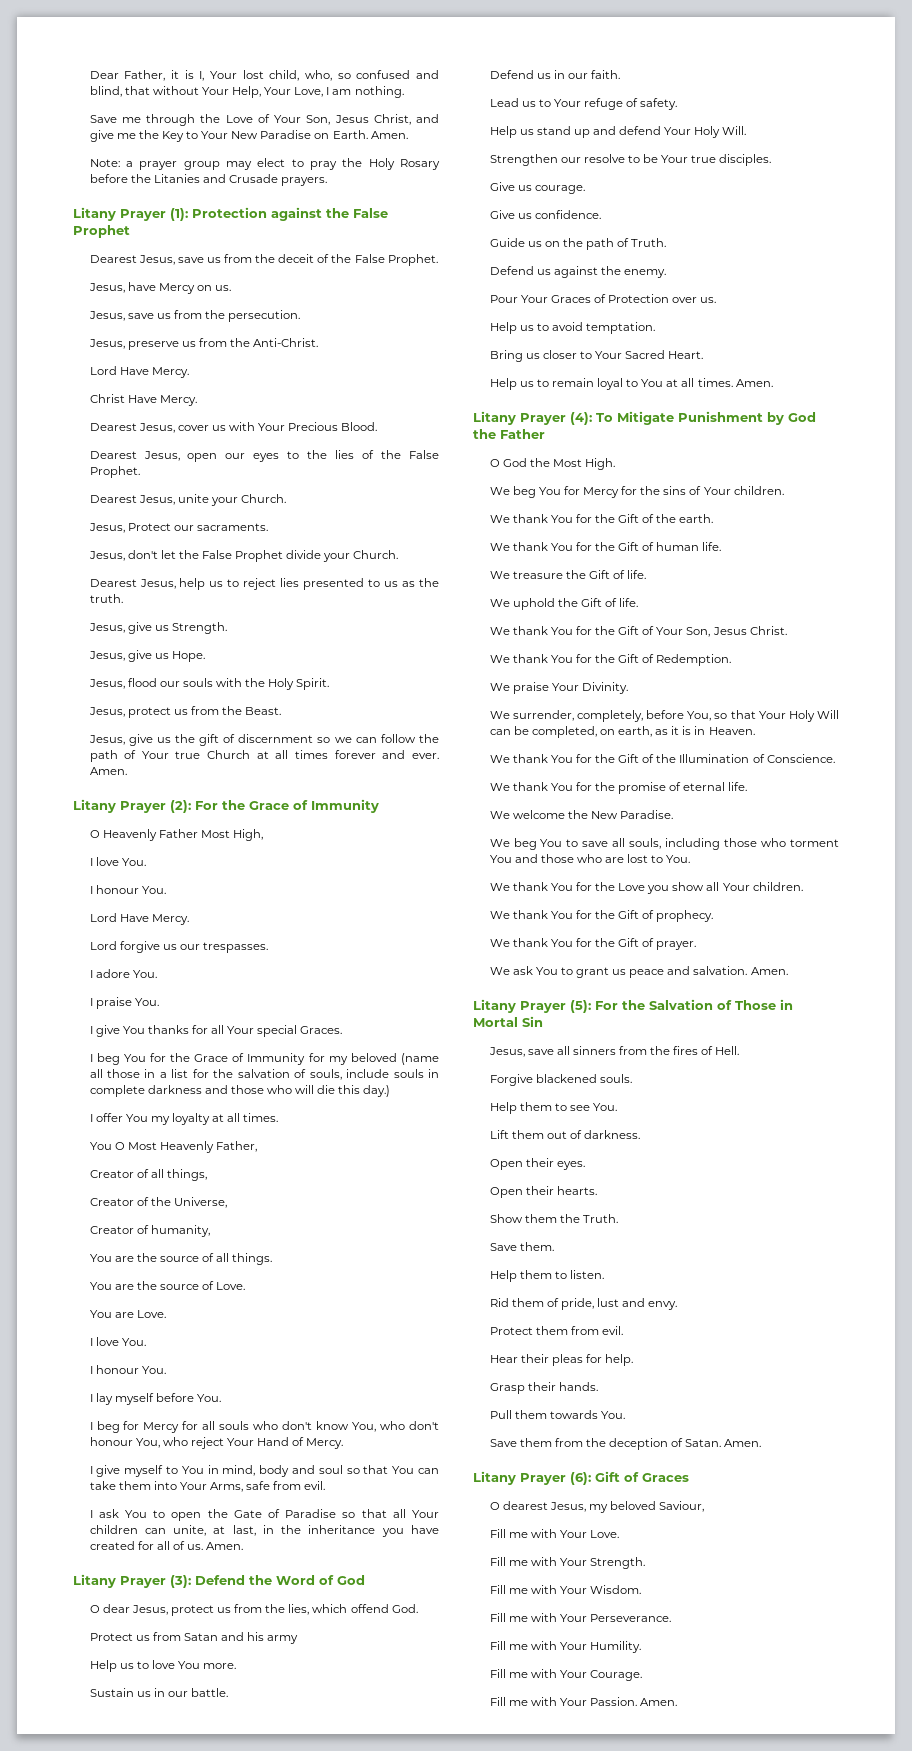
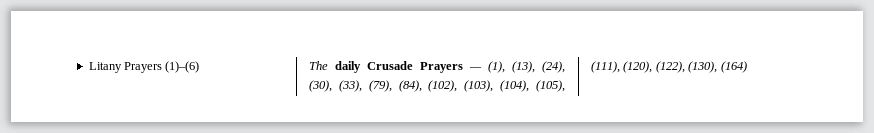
- Dear Father, it is I, Your lost child, who, so confused and blind, that without Your Help, Your Love, I am nothing.
- Save me through the Love of Your Son, Jesus Christ, and give me the Key to Your New Paradise on Earth. Amen.
- Note: a prayer group may elect to pray the Holy Rosary before the Litanies and Crusade prayers.
- Litany Prayer (1): Protection against the False Prophet
- Dearest Jesus, save us from the deceit of the False Prophet.
- Jesus, have Mercy on us.
- Jesus, save us from the persecution.
- Jesus, preserve us from the Anti-Christ.
- Lord Have Mercy.
- Christ Have Mercy.
- Dearest Jesus, cover us with Your Precious Blood.
- Dearest Jesus, open our eyes to the lies of the False Prophet.
- Dearest Jesus, unite your Church.
- Jesus, Protect our sacraments.
- Jesus, don't let the False Prophet divide your Church.
- Dearest Jesus, help us to reject lies presented to us as the truth.
- Jesus, give us Strength.
- Jesus, give us Hope.
- Jesus, flood our souls with the Holy Spirit.
- Jesus, protect us from the Beast.
- Jesus, give us the gift of discernment so we can follow the path of Your true Church at all times forever and ever. Amen.
- Litany Prayer (2): For the Grace of Immunity
- O Heavenly Father Most High,
- I love You.
- I honour You.
- Lord Have Mercy.
- Lord forgive us our trespasses.
- I adore You.
- I praise You.
- I give You thanks for all Your special Graces.
- I beg You for the Grace of Immunity for my beloved (name all those in a list for the salvation of souls, include souls in complete darkness and those who will die this day.)
- I offer You my loyalty at all times.
- You O Most Heavenly Father,
- Creator of all things,
- Creator of the Universe,
- Creator of humanity,
- You are the source of all things.
- You are the source of Love.
- You are Love.
- I love You.
- I honour You.
- I lay myself before You.
- I beg for Mercy for all souls who don't know You, who don't honour You, who reject Your Hand of Mercy.
- I give myself to You in mind, body and soul so that You can take them into Your Arms, safe from evil.
- I ask You to open the Gate of Paradise so that all Your children can unite, at last, in the inheritance you have created for all of us. Amen.
- Litany Prayer (3): Defend the Word of God
- O dear Jesus, protect us from the lies, which offend God.
- Protect us from Satan and his army
- Help us to love You more.
- Sustain us in our battle.
- Defend us in our faith.
- Lead us to Your refuge of safety.
- Help us stand up and defend Your Holy Will.
- Strengthen our resolve to be Your true disciples.
- Give us courage.
- Give us confidence.
- Guide us on the path of Truth.
- Defend us against the enemy.
- Pour Your Graces of Protection over us.
- Help us to avoid temptation.
- Bring us closer to Your Sacred Heart.
- Help us to remain loyal to You at all times. Amen.
- Litany Prayer (4): To Mitigate Punishment by God the Father
- O God the Most High.
- We beg You for Mercy for the sins of Your children.
- We thank You for the Gift of the earth.
- We thank You for the Gift of human life.
- We treasure the Gift of life.
- We uphold the Gift of life.
- We thank You for the Gift of Your Son, Jesus Christ.
- We thank You for the Gift of Redemption.
- We praise Your Divinity.
- We surrender, completely, before You, so that Your Holy Will can be completed, on earth, as it is in Heaven.
- We thank You for the Gift of the Illumination of Conscience.
- We thank You for the promise of eternal life.
- We welcome the New Paradise.
- We beg You to save all souls, including those who torment You and those who are lost to You.
- We thank You for the Love you show all Your children.
- We thank You for the Gift of prophecy.
- We thank You for the Gift of prayer.
- We ask You to grant us peace and salvation. Amen.
- Litany Prayer (5): For the Salvation of Those in Mortal Sin
- Jesus, save all sinners from the fires of Hell.
- Forgive blackened souls.
- Help them to see You.
- Lift them out of darkness.
- Open their eyes.
- Open their hearts.
- Show them the Truth.
- Save them.
- Help them to listen.
- Rid them of pride, lust and envy.
- Protect them from evil.
- Hear their pleas for help.
- Grasp their hands.
- Pull them towards You.
- Save them from the deception of Satan. Amen.
- Litany Prayer (6): Gift of Graces
- O dearest Jesus, my beloved Saviour,
- Fill me with Your Love.
- Fill me with Your Strength.
- Fill me with Your Wisdom.
- Fill me with Your Perseverance.
- Fill me with Your Humility.
- Fill me with Your Courage.
- Fill me with Your Passion. Amen.
+ Litany Prayers (1)–(6)
+ The daily Crusade Prayers — (1), (13), (24), (30), (33), (79), (84), (102), (103), (104), (105), (111), (120), (122), (130), (164)

